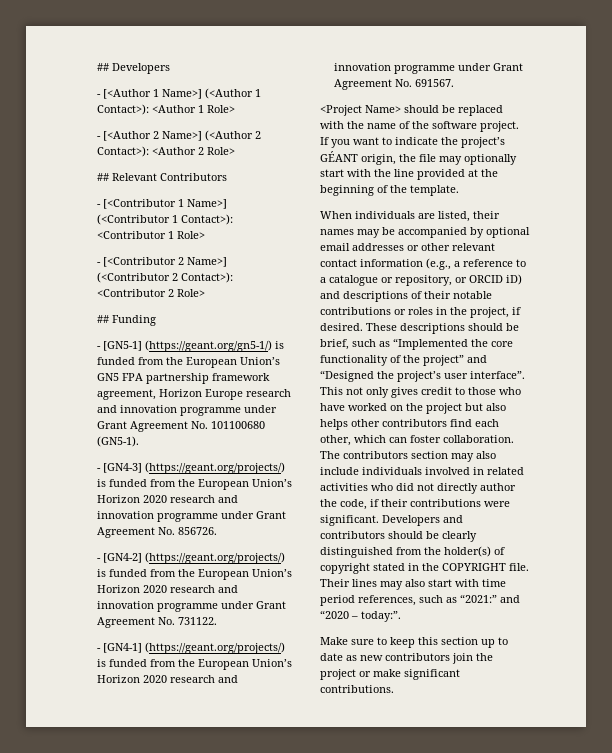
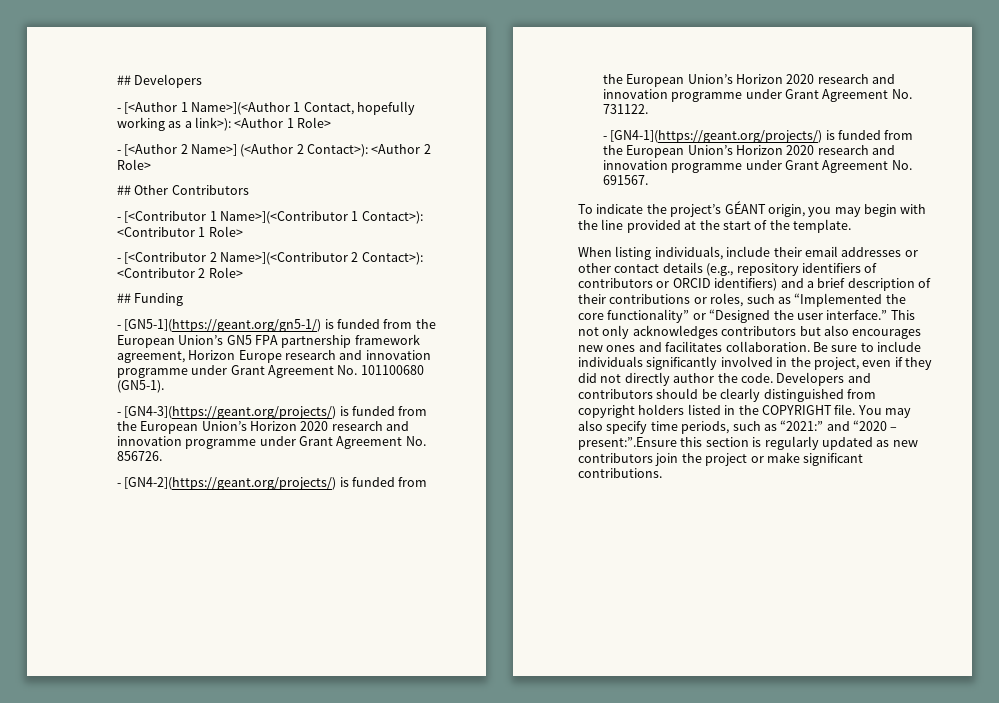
- - [<Author 1 Name>] (<Author 1 Contact>): <Author 1 Role>
+ - [<Author 1 Name>](<Author 1 Contact, hopefully working as a link>): <Author 1 Role>
- ## Relevant Contributors
+ ## Other Contributors
- - [<Contributor 1 Name>] (<Contributor 1 Contact>): <Contributor 1 Role>
+ - [<Contributor 1 Name>](<Contributor 1 Contact>): <Contributor 1 Role>
- - [<Contributor 2 Name>] (<Contributor 2 Contact>): <Contributor 2 Role>
+ - [<Contributor 2 Name>](<Contributor 2 Contact>): <Contributor 2 Role>
- - [GN5-1] (https://geant.org/gn5-1/) is funded from the European Union’s GN5 FPA partnership framework agreement, Horizon Europe research and innovation programme under Grant Agreement No. 101100680 (GN5-1).
+ - [GN5-1](https://geant.org/gn5-1/) is funded from the European Union’s GN5 FPA partnership framework agreement, Horizon Europe research and innovation programme under Grant Agreement No. 101100680 (GN5-1).
- - [GN4-3] (https://geant.org/projects/) is funded from the European Union’s Horizon 2020 research and innovation programme under Grant Agreement No. 856726.
+ - [GN4-3](https://geant.org/projects/) is funded from the European Union’s Horizon 2020 research and innovation programme under Grant Agreement No. 856726.
- - [GN4-2] (https://geant.org/projects/) is funded from the European Union’s Horizon 2020 research and innovation programme under Grant Agreement No. 731122.
+ - [GN4-2](https://geant.org/projects/) is funded from the European Union’s Horizon 2020 research and innovation programme under Grant Agreement No. 731122.
- - [GN4-1] (https://geant.org/projects/) is funded from the European Union’s Horizon 2020 research and innovation programme under Grant Agreement No. 691567.
+ - [GN4-1](https://geant.org/projects/) is funded from the European Union’s Horizon 2020 research and innovation programme under Grant Agreement No. 691567.
- <Project Name> should be replaced with the name of the software project. If you want to indicate the project’s GÉANT origin, the file may optionally start with the line provided at the beginning of the template.
+ To indicate the project’s GÉANT origin, you may begin with the line provided at the start of the template.
- When individuals are listed, their names may be accompanied by optional email addresses or other relevant contact information (e.g., a reference to a catalogue or repository, or ORCID iD) and descriptions of their notable contributions or roles in the project, if desired. These descriptions should be brief, such as “Implemented the core functionality of the project” and “Designed the project’s user interface”. This not only gives credit to those who have worked on the project but also helps other contributors find each other, which can foster collaboration. The contributors section may also include individuals involved in related activities who did not directly author the code, if their contributions were significant.
+ When listing individuals, include their email addresses or other contact details (e.g., repository identifiers of contributors or ORCID identifiers) and a brief description of their contributions or roles, such as “Implemented the core functionality” or “Designed the user interface.” This not only acknowledges contributors but also encourages new ones and facilitates collaboration. Be sure to include individuals significantly involved in the project, even if they did not directly author the code.
- Developers and contributors should be clearly distinguished from the holder(s) of copyright stated in the COPYRIGHT file. Their lines may also start with time period references, such as “2021:” and “2020 – today:”.
- Make sure to keep this section up to date as new contributors join the project or make significant contributions.
+ Developers and contributors should be clearly distinguished from copyright holders listed in the COPYRIGHT file. You may also specify time periods, such as “2021:” and “2020 – present:”.Ensure this section is regularly updated as new contributors join the project or make significant contributions.

